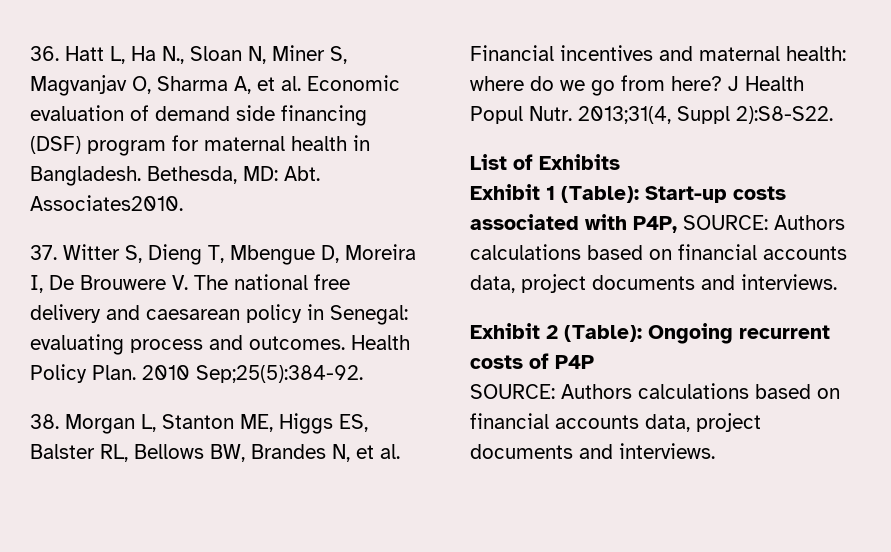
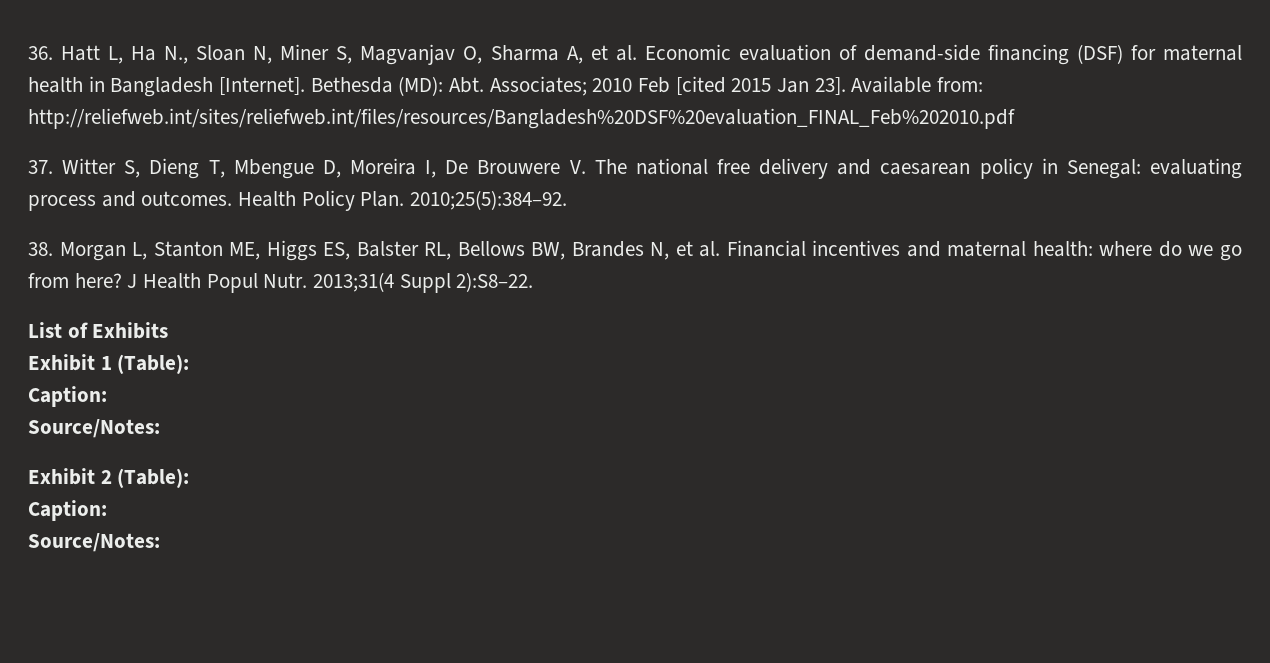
- 36. Hatt L, Ha N., Sloan N, Miner S, Magvanjav O, Sharma A, et al. Economic evaluation of demand side financing (DSF) program for maternal health in Bangladesh. Bethesda, MD: Abt. Associates2010.
+ 36. Hatt L, Ha N., Sloan N, Miner S, Magvanjav O, Sharma A, et al. Economic evaluation of demand-side financing (DSF) for maternal health in Bangladesh [Internet]. Bethesda (MD): Abt. Associates; 2010 Feb [cited 2015 Jan 23]. Available from: http://reliefweb.int/sites/reliefweb.int/files/resources/Bangladesh%20DSF%20evaluation_FINAL_Feb%202010.pdf
- 2010 Sep;25(5):384-92.
+ 2010;25(5):384–92.
- 2013;31(4, Suppl 2):S8-S22.
+ 2013;31(4 Suppl 2):S8–22.
- Exhibit 1 (Table): Start-up costs associated with P4P, SOURCE: Authors calculations based on financial accounts data, project documents and interviews.
- Exhibit 2 (Table): Ongoing recurrent costs of P4P
- SOURCE: Authors calculations based on financial accounts data, project documents and interviews.
+ Exhibit 1 (Table):
+ Caption:
+ Source/Notes:
+ Exhibit 2 (Table):
+ Caption:
+ Source/Notes:

